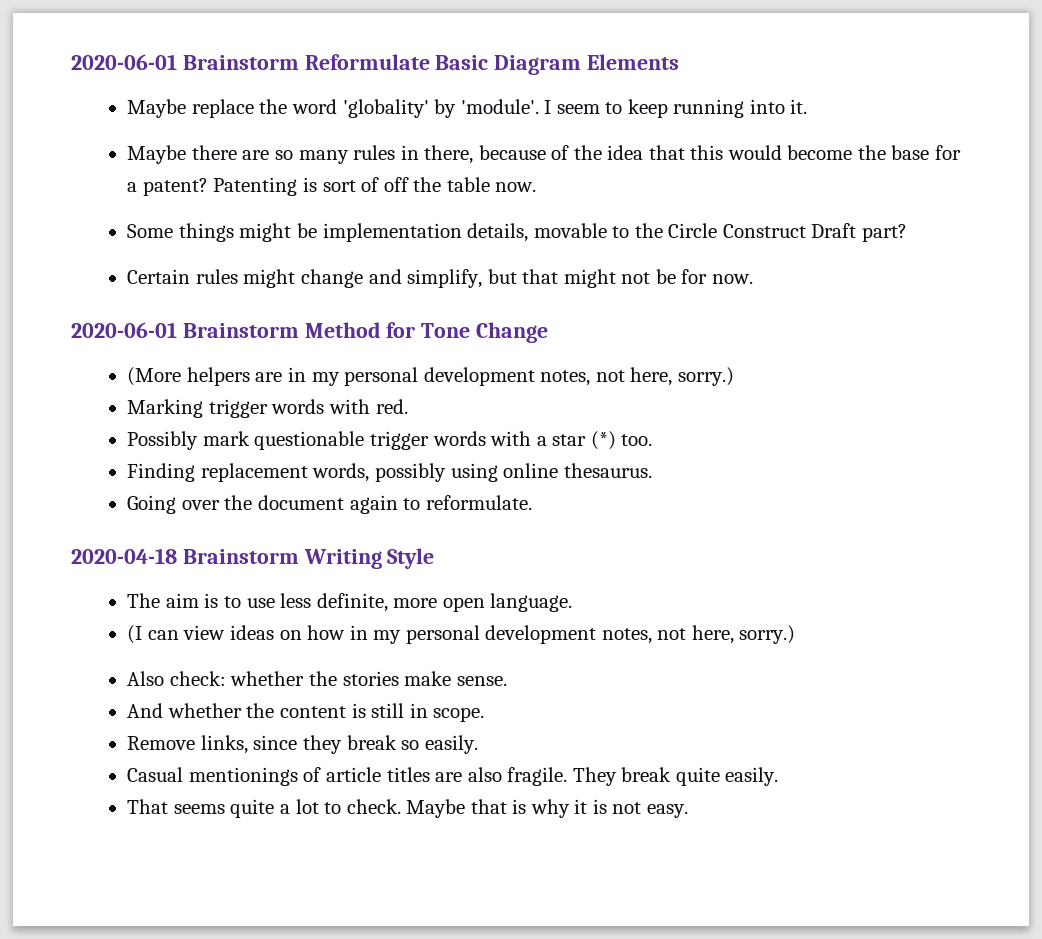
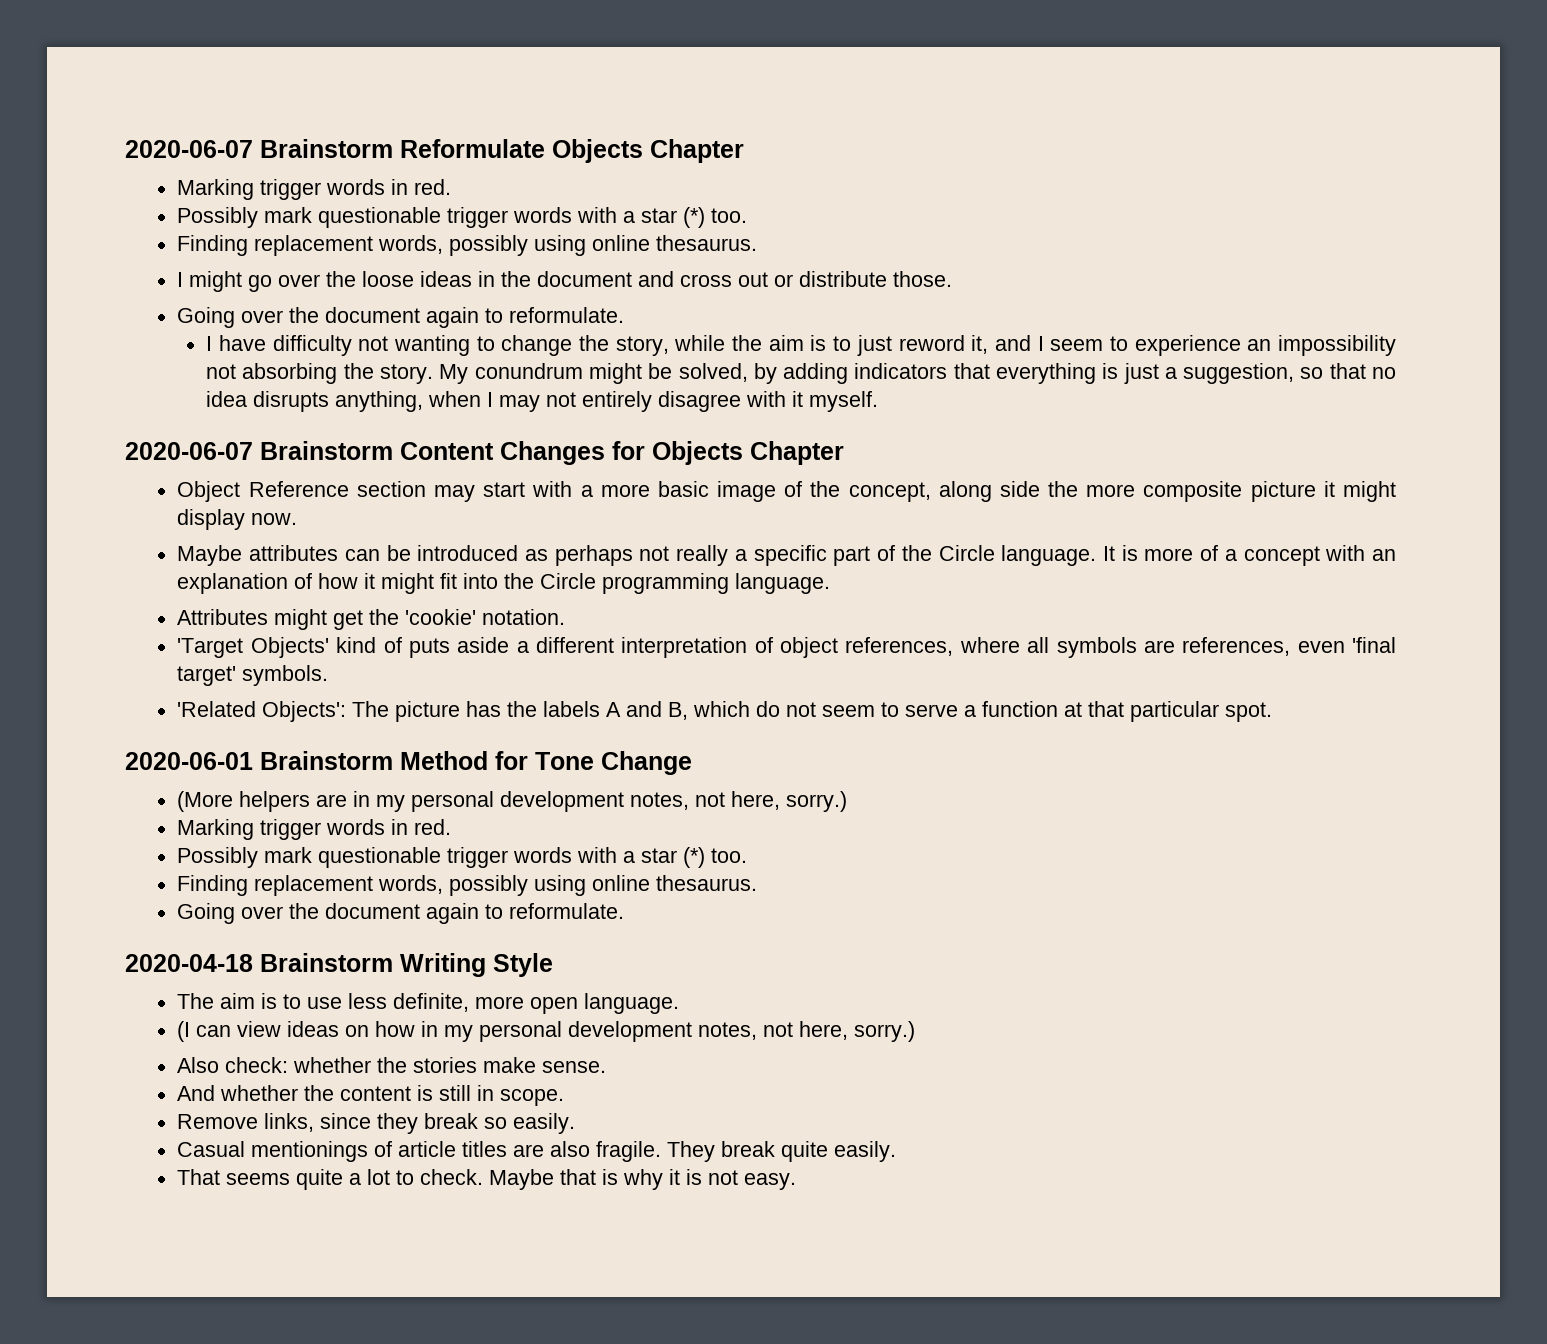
- 2020-06-01 Brainstorm Reformulate Basic Diagram Elements
- Maybe replace the word 'globality' by 'module'. I seem to keep running into it.
- Maybe there are so many rules in there, because of the idea that this would become the base for a patent? Patenting is sort of off the table now.
- Some things might be implementation details, movable to the Circle Construct Draft part?
- Certain rules might change and simplify, but that might not be for now.
+ 2020-06-07 Brainstorm Reformulate Objects Chapter
+ Marking trigger words in red.
+ Possibly mark questionable trigger words with a star (*) too.
+ Finding replacement words, possibly using online thesaurus.
+ I might go over the loose ideas in the document and cross out or distribute those.
+ Going over the document again to reformulate.
+ I have difficulty not wanting to change the story, while the aim is to just reword it, and I seem to experience an impossibility not absorbing the story. My conundrum might be solved, by adding indicators that everything is just a suggestion, so that no idea disrupts anything, when I may not entirely disagree with it myself.
+ 2020-06-07 Brainstorm Content Changes for Objects Chapter
+ Object Reference section may start with a more basic image of the concept, along side the more composite picture it might display now.
+ Maybe attributes can be introduced as perhaps not really a specific part of the Circle language. It is more of a concept with an explanation of how it might fit into the Circle programming language.
+ Attributes might get the 'cookie' notation.
+ 'Target Objects' kind of puts aside a different interpretation of object references, where all symbols are references, even 'final target' symbols.
+ 'Related Objects': The picture has the labels A and B, which do not seem to serve a function at that particular spot.
  (More helpers are in my personal development notes, not here, sorry.)
- Marking trigger words with red.
+ Marking trigger words in red.

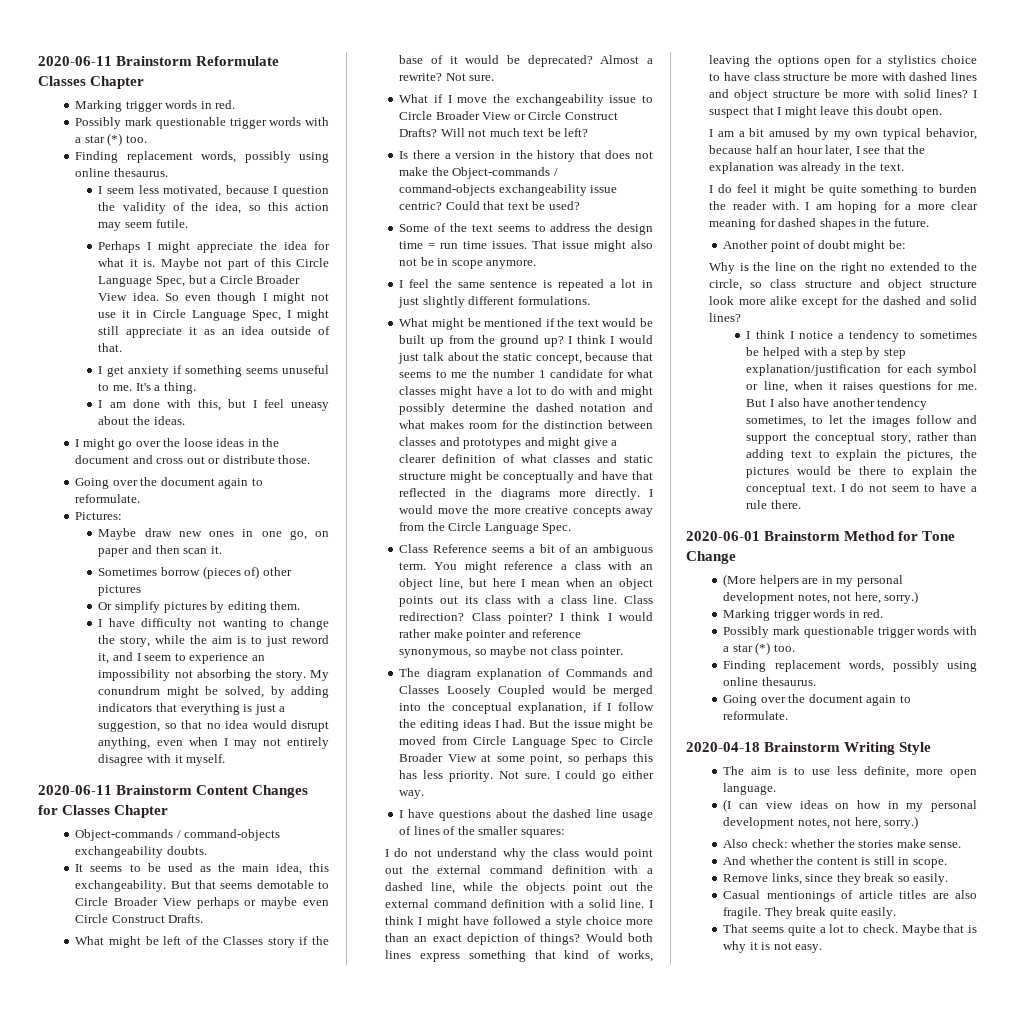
- 2020-06-07 Brainstorm Reformulate Objects Chapter
+ 2020-06-11 Brainstorm Reformulate Classes Chapter
+ I seem less motivated, because I question the validity of the idea, so this action may seem futile.
+ Perhaps I might appreciate the idea for what it is. Maybe not part of this Circle Language Spec, but a Circle Broader View idea. So even though I might not use it in Circle Language Spec, I might still appreciate it as an idea outside of that.
+ I get anxiety if something seems unuseful to me. It's a thing.
+ I am done with this, but I feel uneasy about the ideas.
+ Pictures:
+ Maybe draw new ones in one go, on paper and then scan it.
+ Sometimes borrow (pieces of) other pictures
+ Or simplify pictures by editing them.
- My conundrum might be solved, by adding indicators that everything is just a suggestion, so that no idea disrupts anything, when I may not entirely disagree with it myself.
+ My conundrum might be solved, by adding indicators that everything is just a suggestion, so that no idea would disrupt anything, even when I may not entirely disagree with it myself.
- 2020-06-07 Brainstorm Content Changes for Objects Chapter
- Object Reference section may start with a more basic image of the concept, along side the more composite picture it might display now.
- Maybe attributes can be introduced as perhaps not really a specific part of the Circle language. It is more of a concept with an explanation of how it might fit into the Circle programming language.
- Attributes might get the 'cookie' notation.
- 'Target Objects' kind of puts aside a different interpretation of object references, where all symbols are references, even 'final target' symbols.
- 'Related Objects': The picture has the labels A and B, which do not seem to serve a function at that particular spot.
+ 2020-06-11 Brainstorm Content Changes for Classes Chapter
+ Object-commands / command-objects exchangeability doubts.
+ It seems to be used as the main idea, this exchangeability. But that seems demotable to Circle Broader View perhaps or maybe even Circle Construct Drafts.
+ What might be left of the Classes story if the base of it would be deprecated? Almost a rewrite? Not sure.
+ What if I move the exchangeability issue to Circle Broader View or Circle Construct Drafts? Will not much text be left?
+ Is there a version in the history that does not make the Object-commands / command-objects exchangeability issue centric? Could that text be used?
+ Some of the text seems to address the design time = run time issues. That issue might also not be in scope anymore.
+ I feel the same sentence is repeated a lot in just slightly different formulations.
+ What might be mentioned if the text would be built up from the ground up? I think I would just talk about the static concept, because that seems to me the number 1 candidate for what classes might have a lot to do with and might possibly determine the dashed notation and what makes room for the distinction between classes and prototypes and might give a clearer definition of what classes and static structure might be conceptually and have that reflected in the diagrams more directly. I would move the more creative concepts away from the Circle Language Spec.
+ Class Reference seems a bit of an ambiguous term. You might reference a class with an object line, but here I mean when an object points out its class with a class line. Class redirection? Class pointer? I think I would rather make pointer and reference synonymous, so maybe not class pointer.
+ The diagram explanation of Commands and Classes Loosely Coupled would be merged into the conceptual explanation, if I follow the editing ideas I had. But the issue might be moved from Circle Language Spec to Circle Broader View at some point, so perhaps this has less priority. Not sure. I could go either way.
+ I have questions about the dashed line usage of lines of the smaller squares:
+ I do not understand why the class would point out the external command definition with a dashed line, while the objects point out the external command definition with a solid line. I think I might have followed a style choice more than an exact depiction of things? Would both lines express something that kind of works, leaving the options open for a stylistics choice to have class structure be more with dashed lines and object structure be more with solid lines? I suspect that I might leave this doubt open.
+ I am a bit amused by my own typical behavior, because half an hour later, I see that the explanation was already in the text.
+ I do feel it might be quite something to burden the reader with. I am hoping for a more clear meaning for dashed shapes in the future.
+ Another point of doubt might be:
+ Why is the line on the right no extended to the circle, so class structure and object structure look more alike except for the dashed and solid lines?
+ I think I notice a tendency to sometimes be helped with a step by step explanation/justification for each symbol or line, when it raises questions for me. But I also have another tendency sometimes, to let the images follow and support the conceptual story, rather than adding text to explain the pictures, the pictures would be there to explain the conceptual text. I do not seem to have a rule there.

